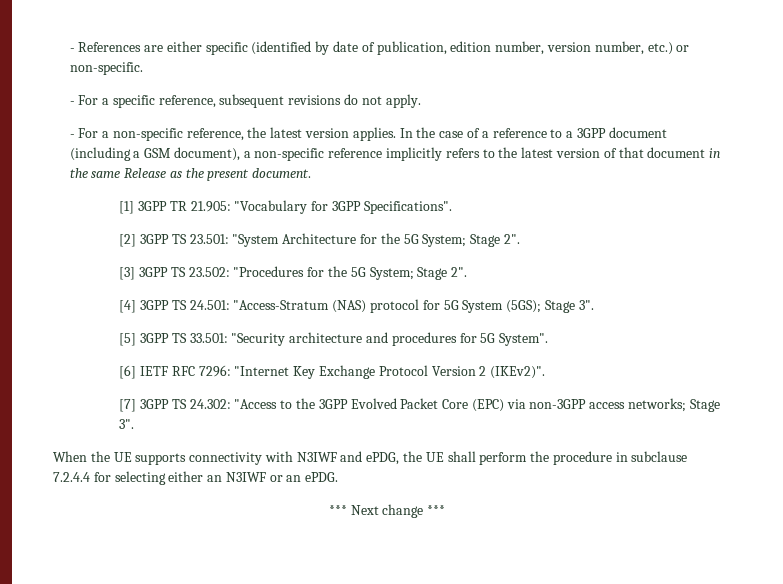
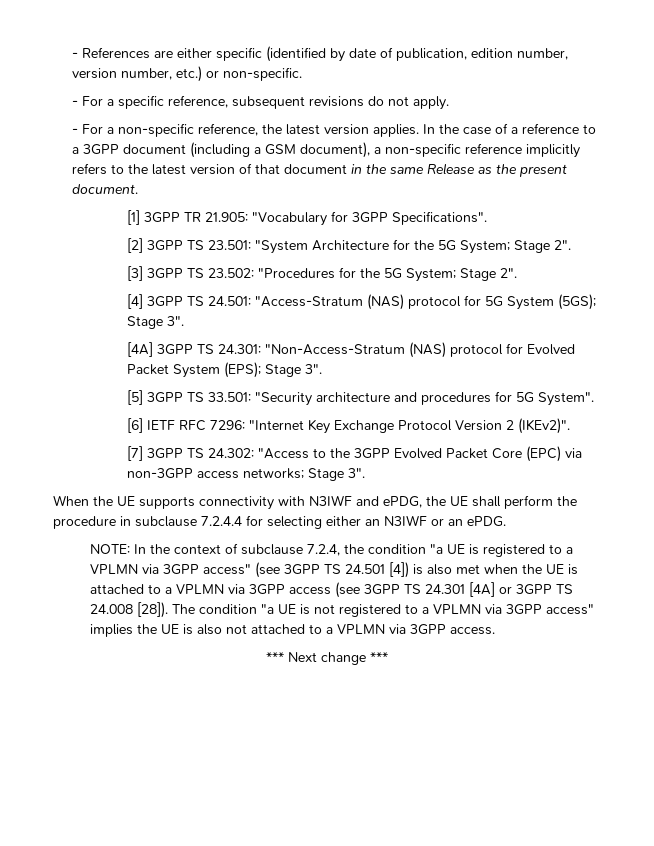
+ [4A] 3GPP TS 24.301: "Non-Access-Stratum (NAS) protocol for Evolved Packet System (EPS); Stage 3".
+ NOTE: In the context of subclause 7.2.4, the condition "a UE is registered to a VPLMN via 3GPP access" (see 3GPP TS 24.501 [4]) is also met when the UE is attached to a VPLMN via 3GPP access (see 3GPP TS 24.301 [4A] or 3GPP TS 24.008 [28]). The condition "a UE is not registered to a VPLMN via 3GPP access" implies the UE is also not attached to a VPLMN via 3GPP access.

